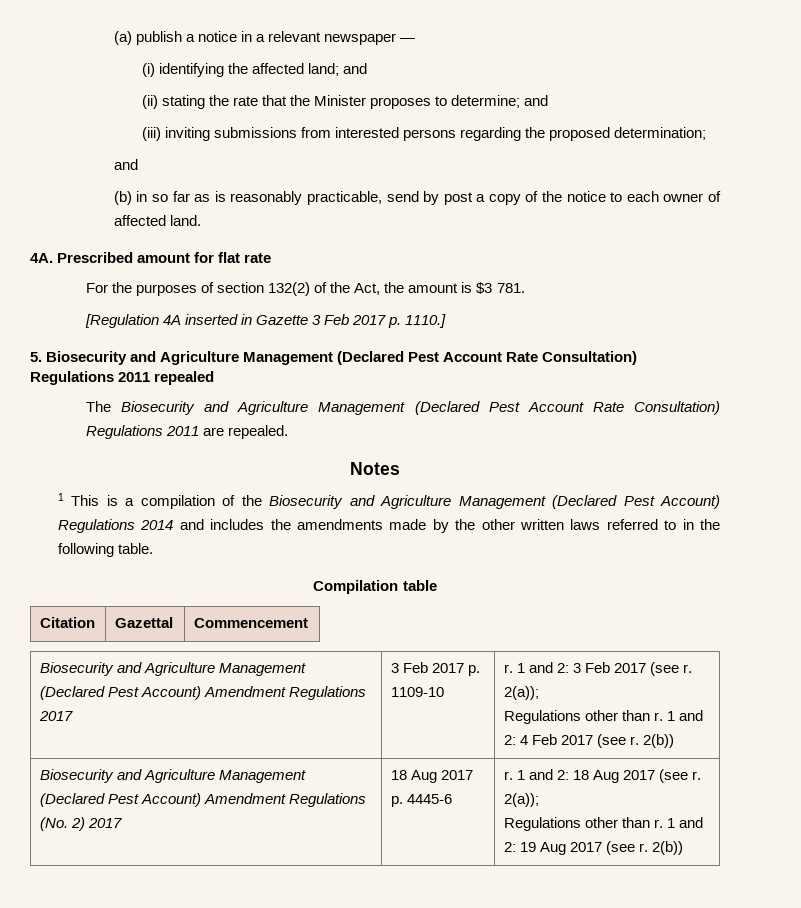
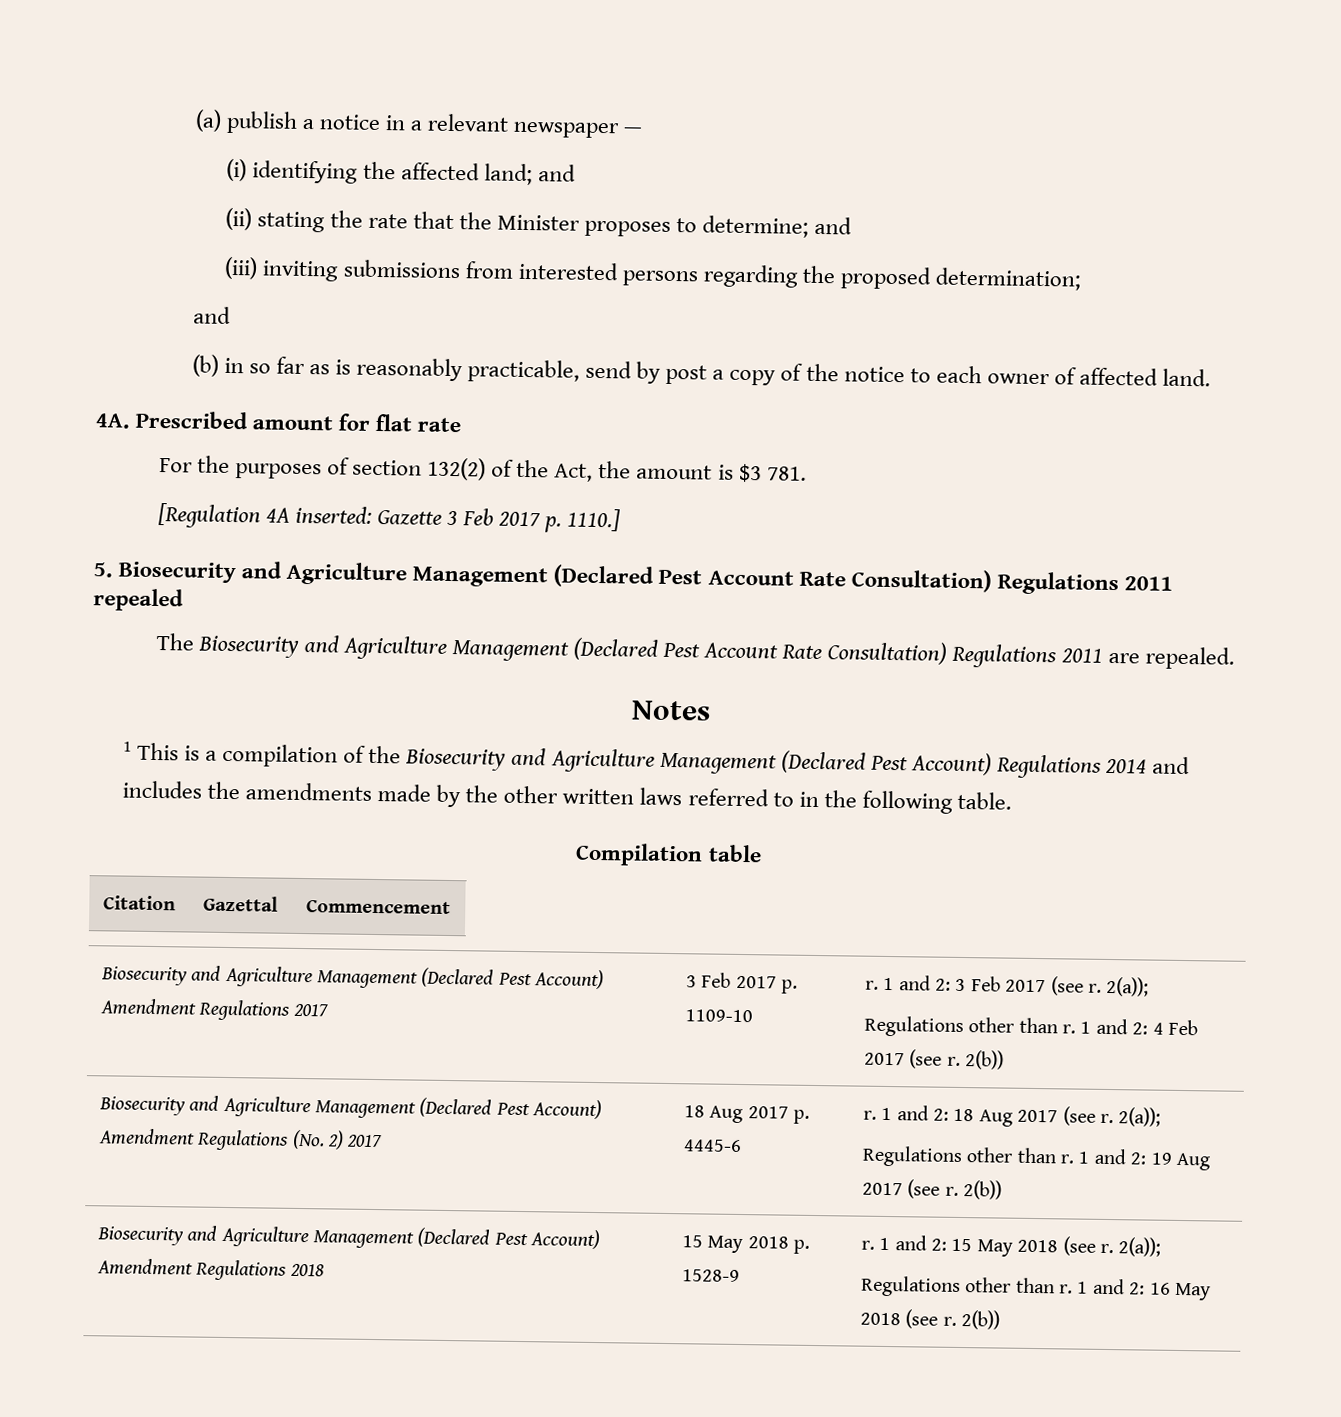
- [Regulation 4A inserted in Gazette 3 Feb 2017 p. 1110.]
+ [Regulation 4A inserted: Gazette 3 Feb 2017 p. 1110.]
+ Biosecurity and Agriculture Management (Declared Pest Account) Amendment Regulations 2018 | 15 May 2018 p. 1528-9 | r. 1 and 2: 15 May 2018 (see r. 2(a));
+ Regulations other than r. 1 and 2: 16 May 2018 (see r. 2(b))

